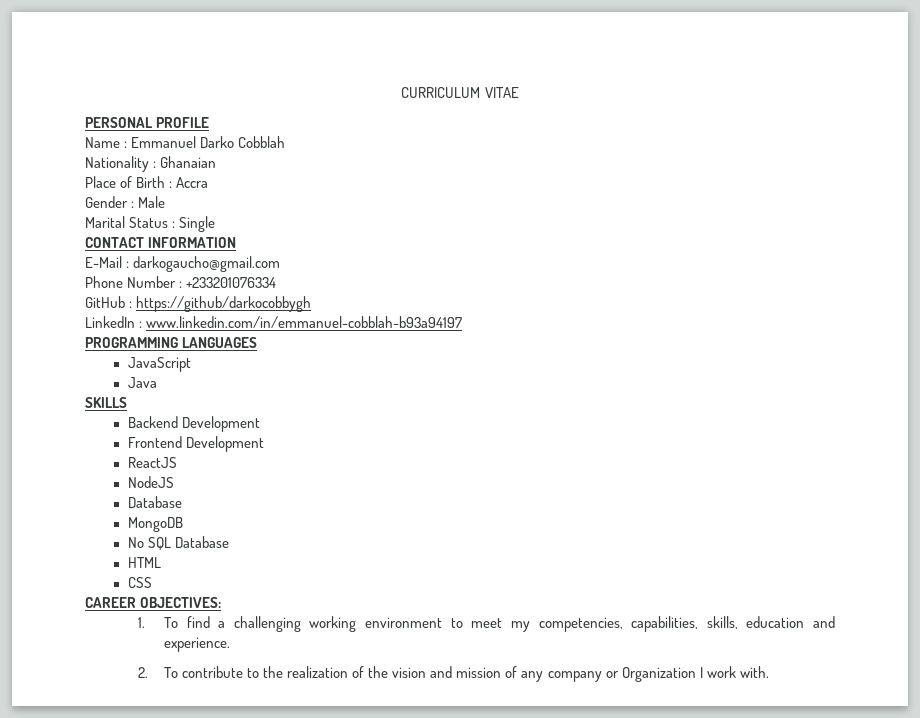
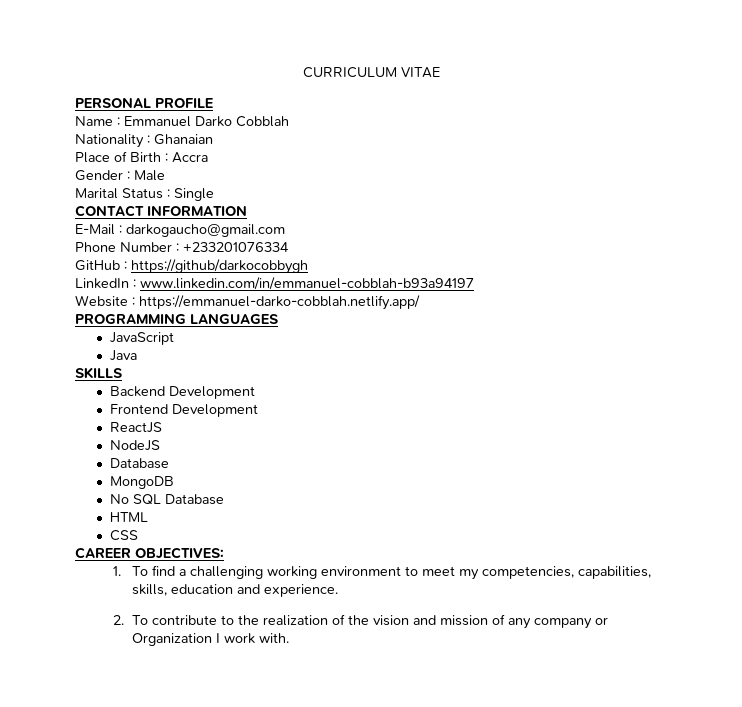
+ Website : https://emmanuel-darko-cobblah.netlify.app/

